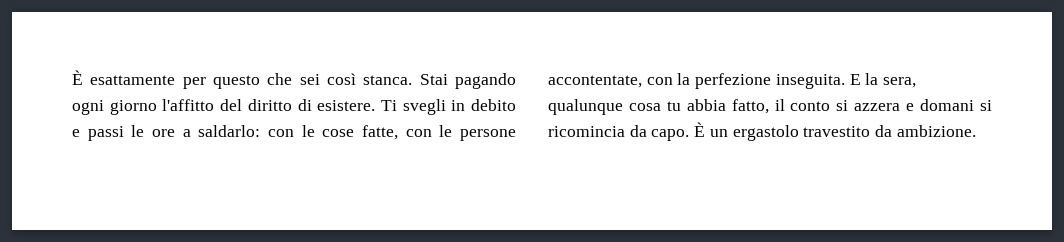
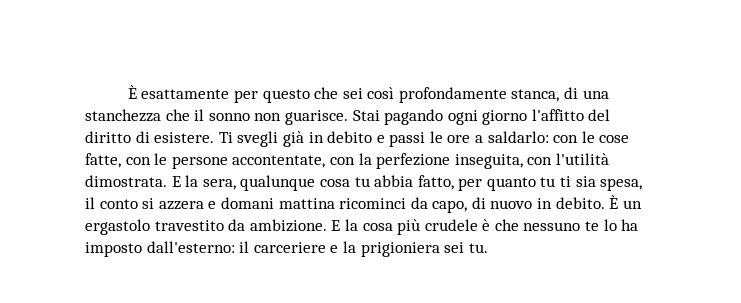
- È esattamente per questo che sei così stanca.
+ È esattamente per questo che sei così profondamente stanca, di una stanchezza che il sonno non guarisce.
- Ti svegli in debito e passi le ore a saldarlo: con le cose fatte, con le persone accontentate, con la perfezione inseguita.
+ Ti svegli già in debito e passi le ore a saldarlo: con le cose fatte, con le persone accontentate, con la perfezione inseguita, con l'utilità dimostrata.
- E la sera, qualunque cosa tu abbia fatto, il conto si azzera e domani si ricomincia da capo.
+ E la sera, qualunque cosa tu abbia fatto, per quanto tu ti sia spesa, il conto si azzera e domani mattina ricominci da capo, di nuovo in debito.
+ E la cosa più crudele è che nessuno te lo ha imposto dall'esterno: il carceriere e la prigioniera sei tu.

